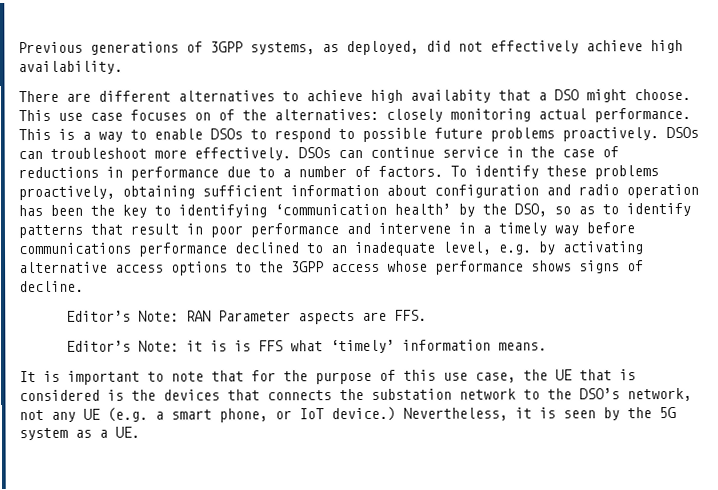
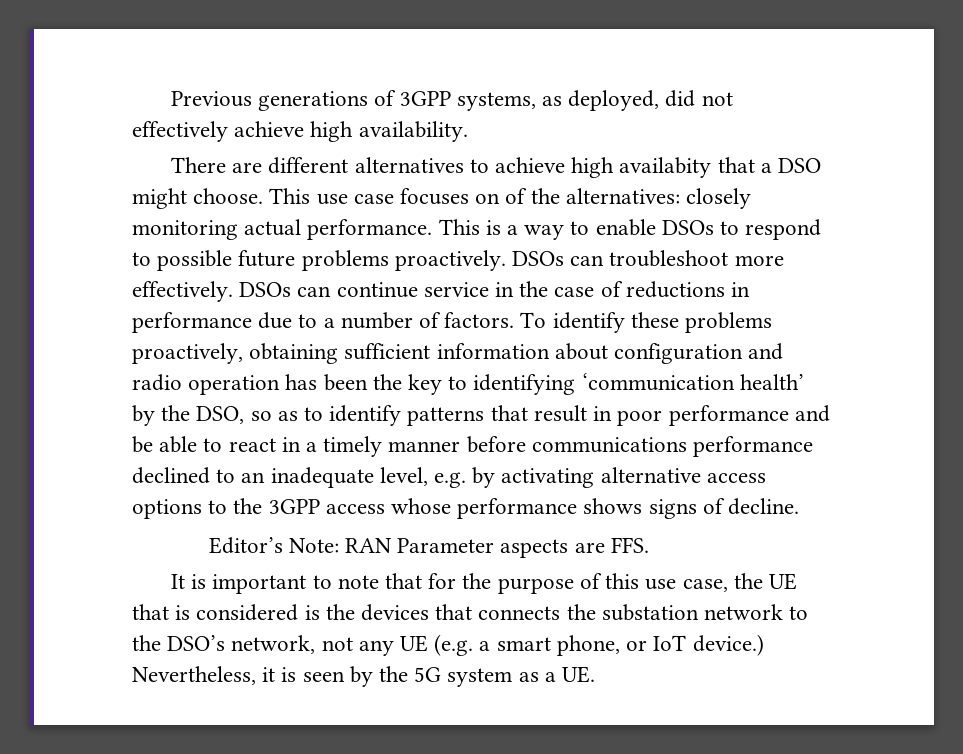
- To identify these problems proactively, obtaining sufficient information about configuration and radio operation has been the key to identifying ‘communication health’ by the DSO, so as to identify patterns that result in poor performance and intervene in a timely way before communications performance declined to an inadequate level, e.g. by activating alternative access options to the 3GPP access whose performance shows signs of decline.
+ To identify these problems proactively, obtaining sufficient information about configuration and radio operation has been the key to identifying ‘communication health’ by the DSO, so as to identify patterns that result in poor performance and be able to react in a timely manner before communications performance declined to an inadequate level, e.g. by activating alternative access options to the 3GPP access whose performance shows signs of decline.
- Editor’s Note: it is is FFS what ‘timely’ information means.

